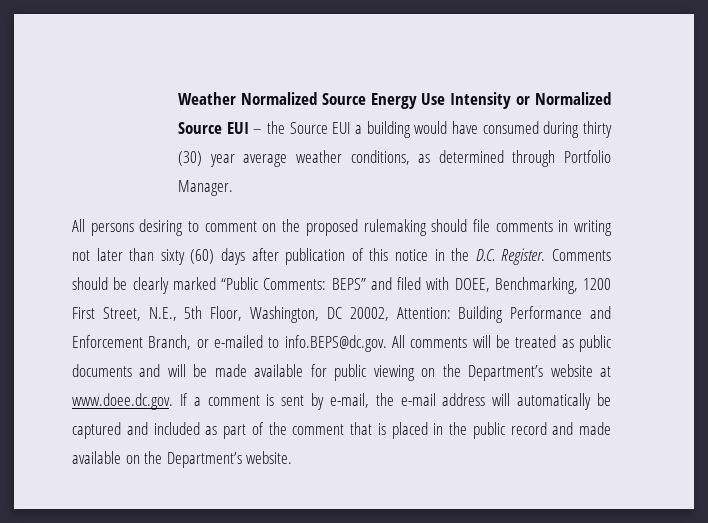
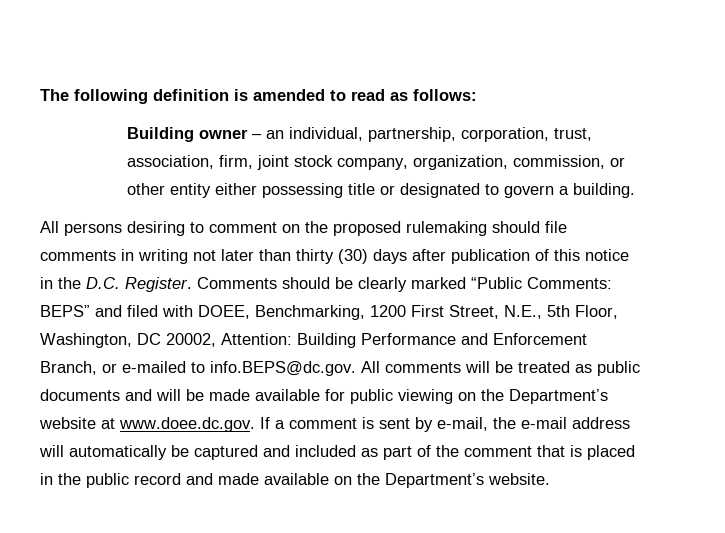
- Weather Normalized Source Energy Use Intensity or Normalized Source EUI – the Source EUI a building would have consumed during thirty (30) year average weather conditions, as determined through Portfolio Manager.
+ The following definition is amended to read as follows:
+ Building owner – an individual, partnership, corporation, trust, association, firm, joint stock company, organization, commission, or other entity either possessing title or designated to govern a building.
- All persons desiring to comment on the proposed rulemaking should file comments in writing not later than sixty (60) days after publication of this notice in the D.C. Register.
+ All persons desiring to comment on the proposed rulemaking should file comments in writing not later than thirty (30) days after publication of this notice in the D.C. Register.

